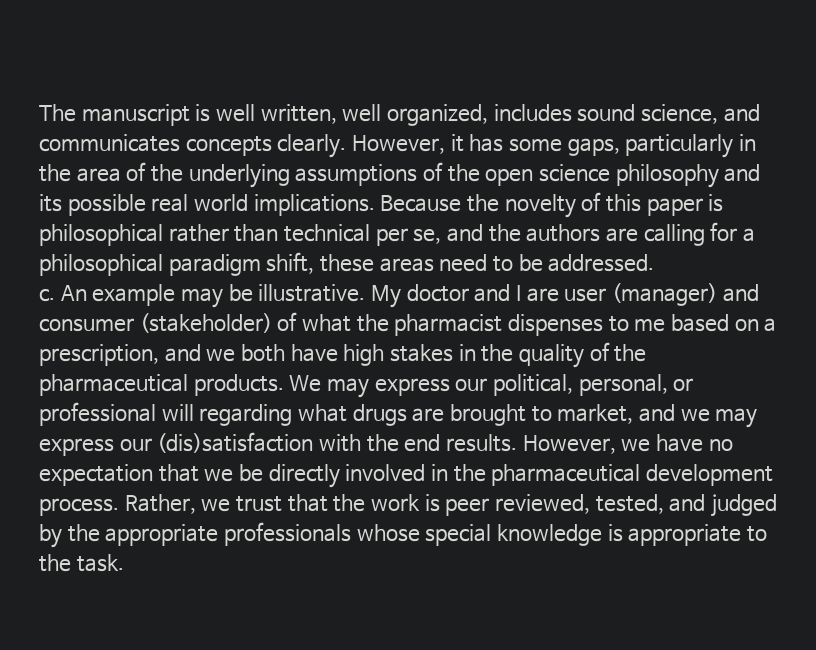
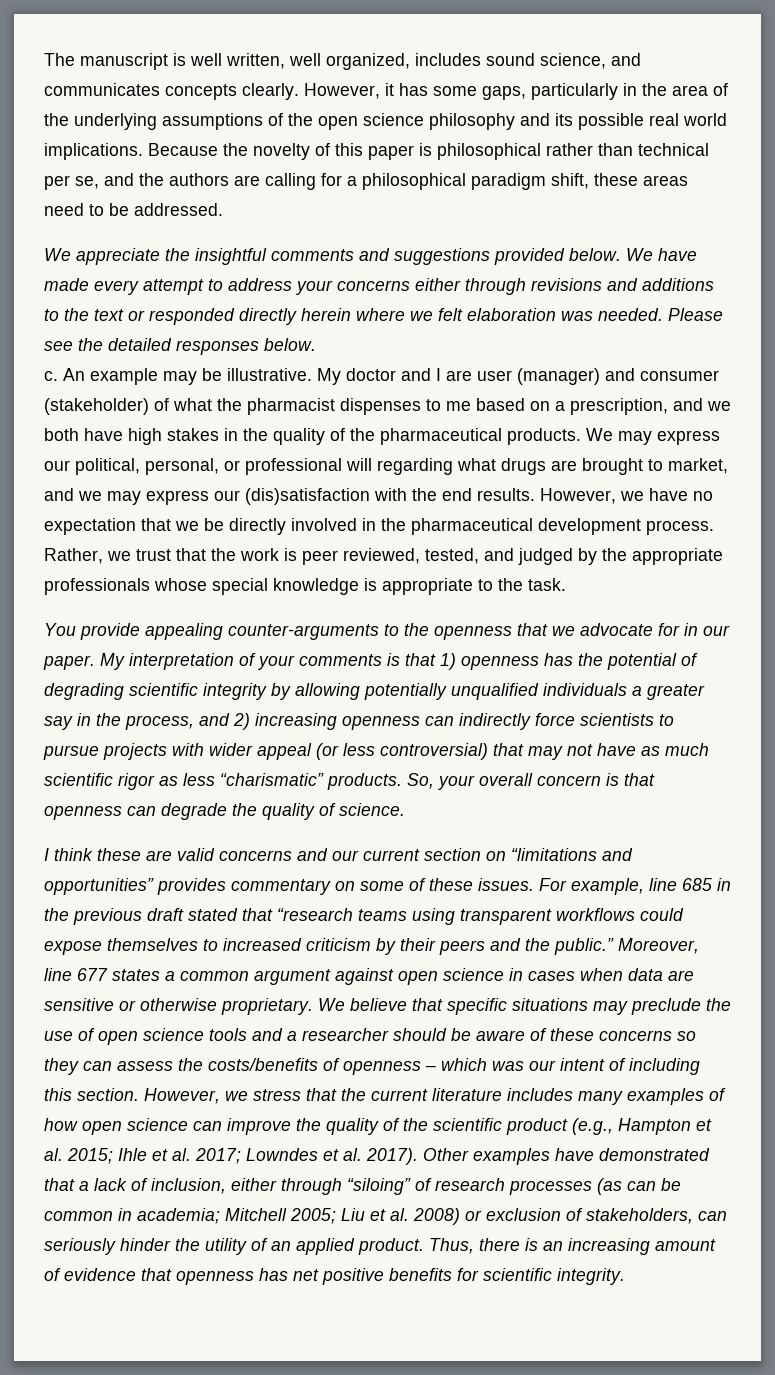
+ We appreciate the insightful comments and suggestions provided below. We have made every attempt to address your concerns either through revisions and additions to the text or responded directly herein where we felt elaboration was needed. Please see the detailed responses below.
+ You provide appealing counter-arguments to the openness that we advocate for in our paper. My interpretation of your comments is that 1) openness has the potential of degrading scientific integrity by allowing potentially unqualified individuals a greater say in the process, and 2) increasing openness can indirectly force scientists to pursue projects with wider appeal (or less controversial) that may not have as much scientific rigor as less “charismatic” products. So, your overall concern is that openness can degrade the quality of science.
+ I think these are valid concerns and our current section on “limitations and opportunities” provides commentary on some of these issues. For example, line 685 in the previous draft stated that “research teams using transparent workflows could expose themselves to increased criticism by their peers and the public.” Moreover, line 677 states a common argument against open science in cases when data are sensitive or otherwise proprietary. We believe that specific situations may preclude the use of open science tools and a researcher should be aware of these concerns so they can assess the costs/benefits of openness – which was our intent of including this section. However, we stress that the current literature includes many examples of how open science can improve the quality of the scientific product (e.g., Hampton et al. 2015; Ihle et al. 2017; Lowndes et al. 2017). Other examples have demonstrated that a lack of inclusion, either through “siloing” of research processes (as can be common in academia; Mitchell 2005; Liu et al. 2008) or exclusion of stakeholders, can seriously hinder the utility of an applied product. Thus, there is an increasing amount of evidence that openness has net positive benefits for scientific integrity.

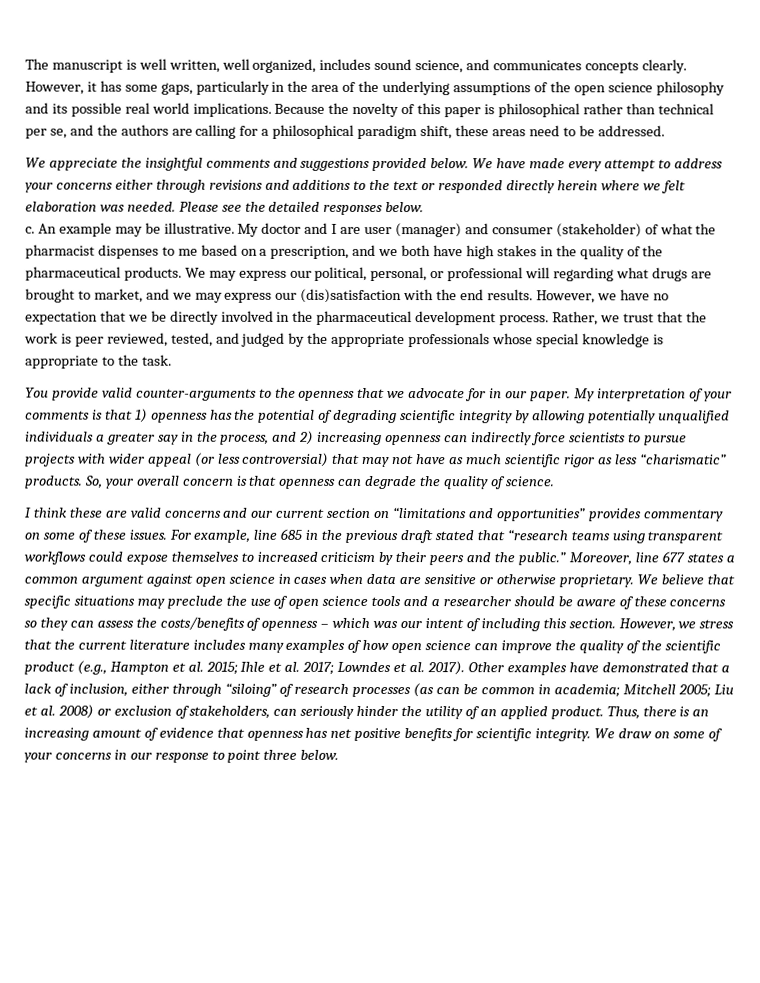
- You provide appealing counter-arguments to the openness that we advocate for in our paper.
+ You provide valid counter-arguments to the openness that we advocate for in our paper.
+ We draw on some of your concerns in our response to point three below.

